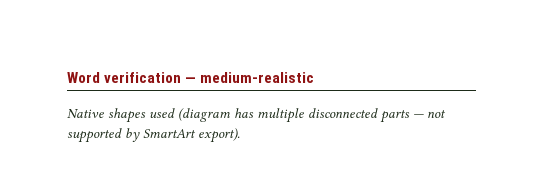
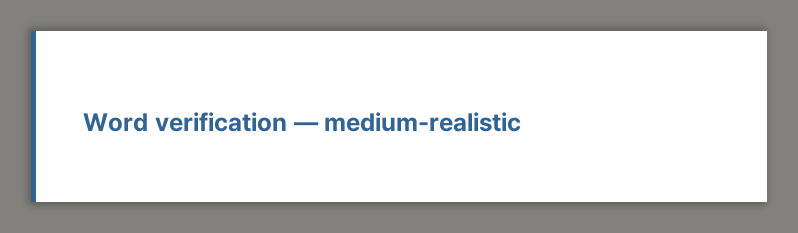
- Native shapes used (diagram has multiple disconnected parts — not supported by SmartArt export).

